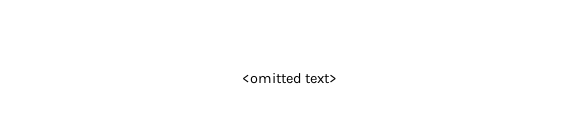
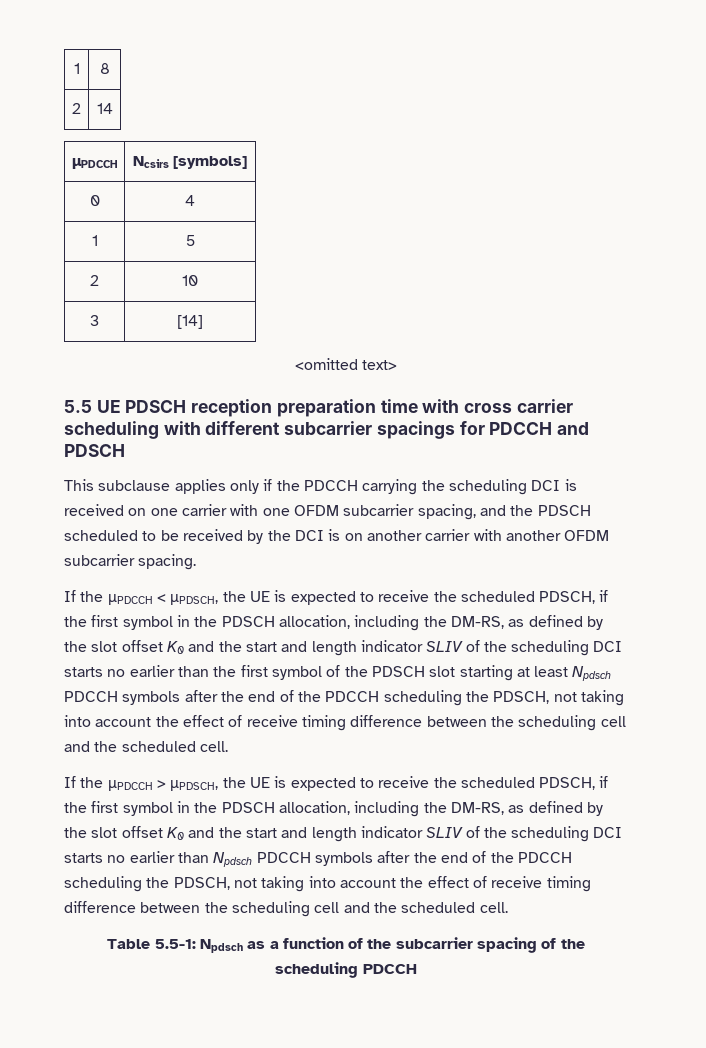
+ 1 | 8
+ 2 | 14
+ µPDCCH | Ncsirs [symbols]
+ 0 | 4
+ 1 | 5
+ 2 | 10
+ 3 | [14]
  <omitted text>
+ 5.5 UE PDSCH reception preparation time with cross carrier scheduling with different subcarrier spacings for PDCCH and PDSCH
+ This subclause applies only if the PDCCH carrying the scheduling DCI is received on one carrier with one OFDM subcarrier spacing, and the PDSCH scheduled to be received by the DCI is on another carrier with another OFDM subcarrier spacing.
+ If the µPDCCH < µPDSCH, the UE is expected to receive the scheduled PDSCH, if the first symbol in the PDSCH allocation, including the DM-RS, as defined by the slot offset K0 and the start and length indicator SLIV of the scheduling DCI starts no earlier than the first symbol of the PDSCH slot starting at least Npdsch PDCCH symbols after the end of the PDCCH scheduling the PDSCH, not taking into account the effect of receive timing difference between the scheduling cell and the scheduled cell.
+ If the µPDCCH > µPDSCH, the UE is expected to receive the scheduled PDSCH, if the first symbol in the PDSCH allocation, including the DM-RS, as defined by the slot offset K0 and the start and length indicator SLIV of the scheduling DCI starts no earlier than Npdsch PDCCH symbols after the end of the PDCCH scheduling the PDSCH, not taking into account the effect of receive timing difference between the scheduling cell and the scheduled cell.
+ Table 5.5-1: Npdsch as a function of the subcarrier spacing of the scheduling PDCCH

